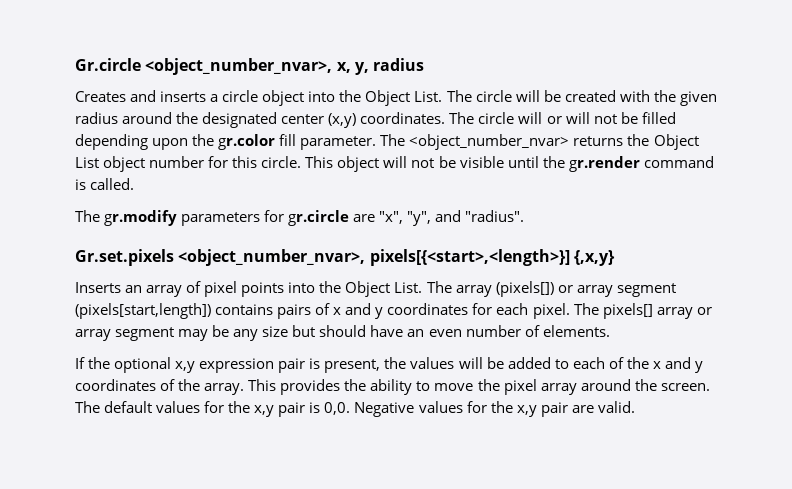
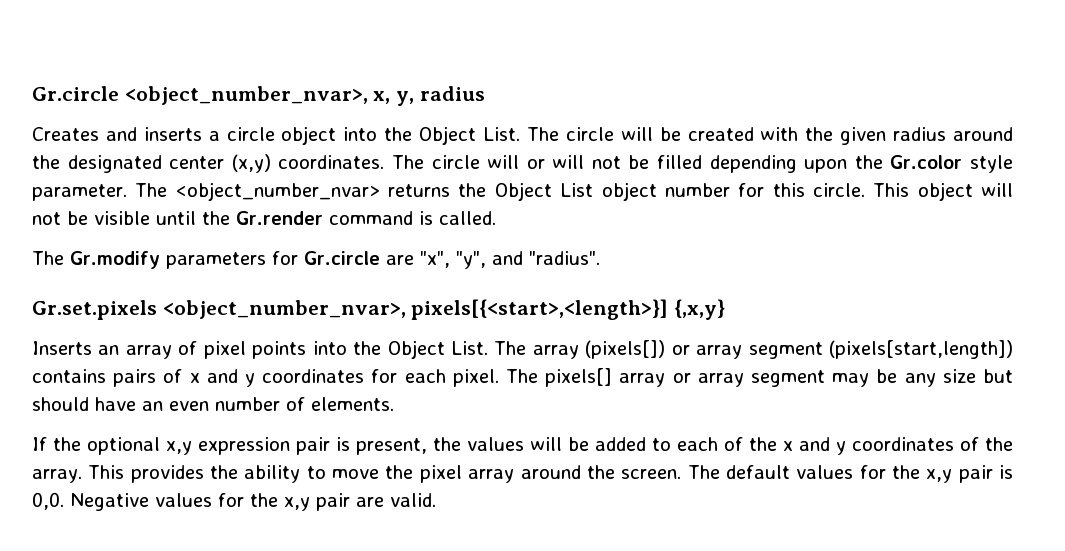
- The circle will or will not be filled depending upon the gr.color fill parameter.
+ The circle will or will not be filled depending upon the Gr.color style parameter.
- This object will not be visible until the gr.render command is called.
+ This object will not be visible until the Gr.render command is called.
- The gr.modify parameters for gr.circle are "x", "y", and "radius".
+ The Gr.modify parameters for Gr.circle are "x", "y", and "radius".

